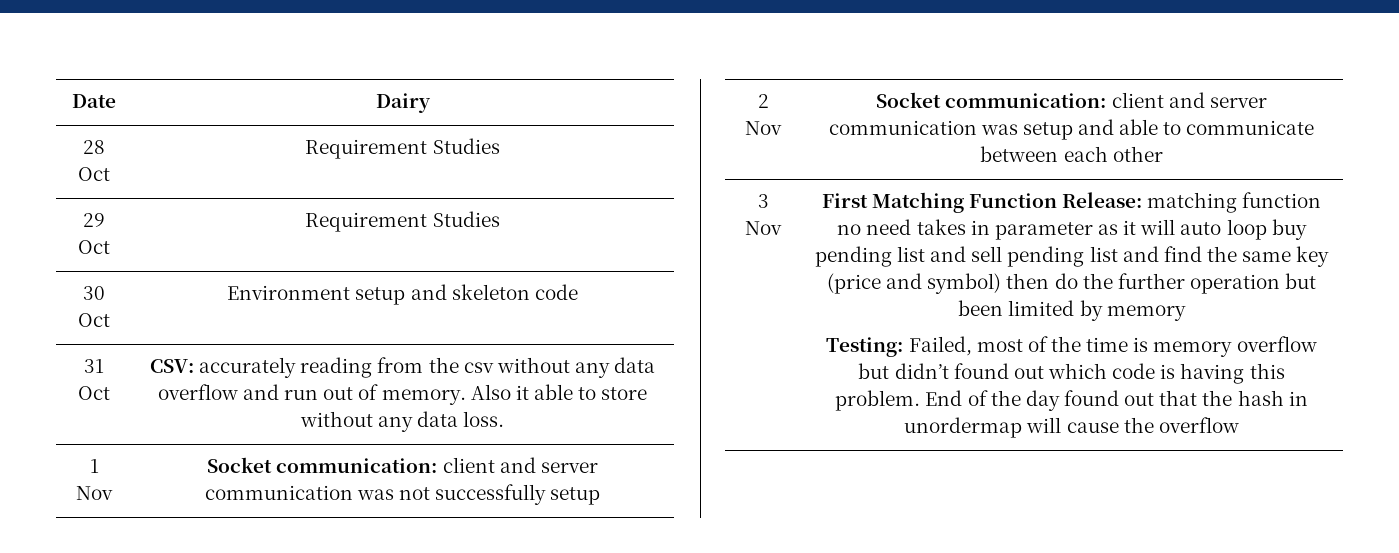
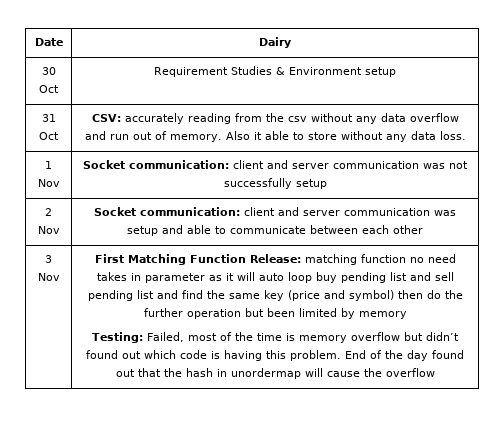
- 28 Oct | Requirement Studies
- 29 Oct | Requirement Studies
- 30 Oct | Environment setup and skeleton code
+ 30 Oct | Requirement Studies & Environment setup

